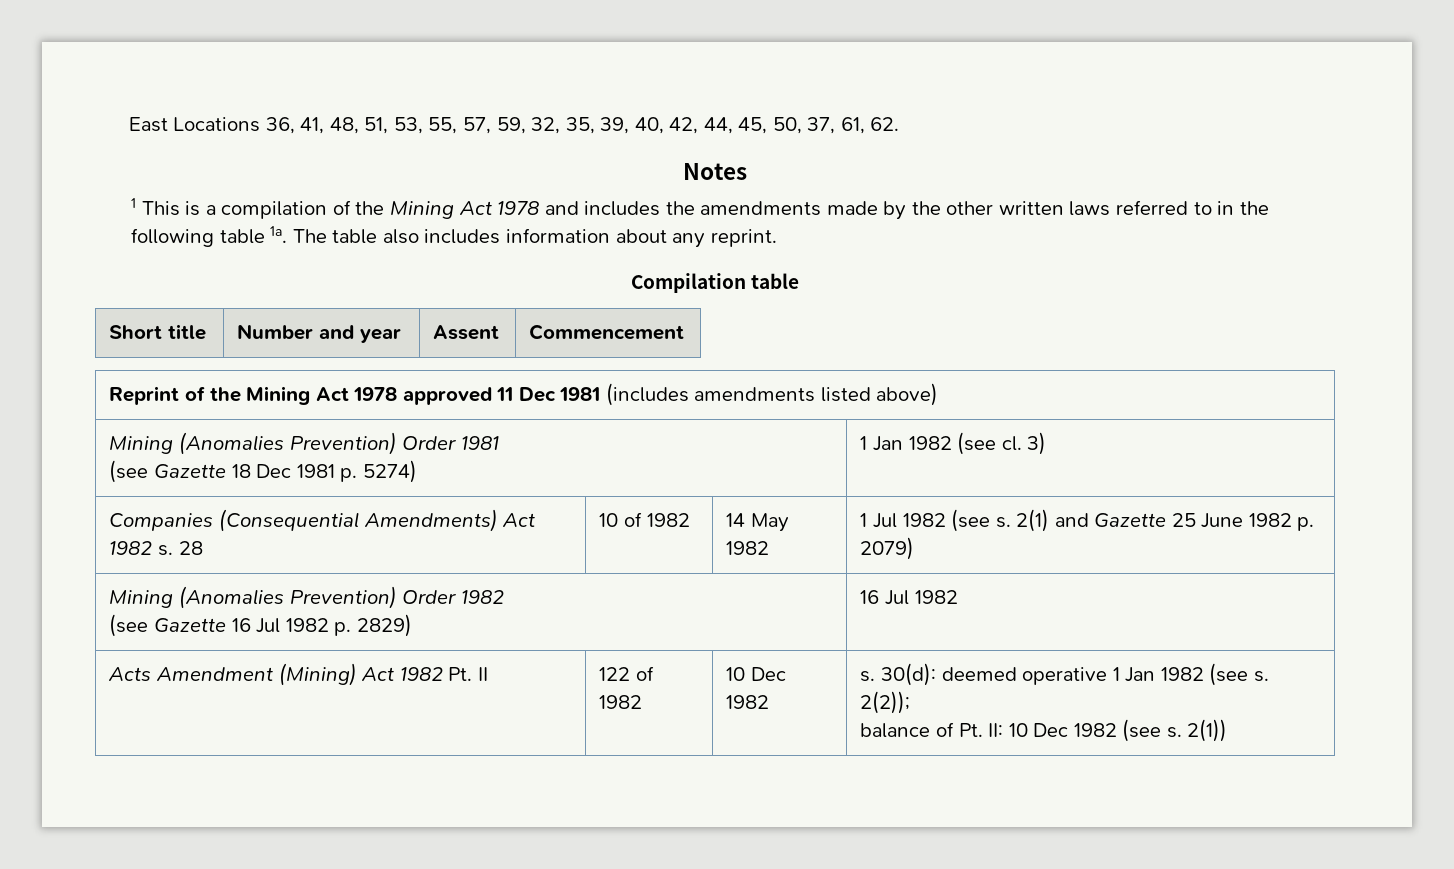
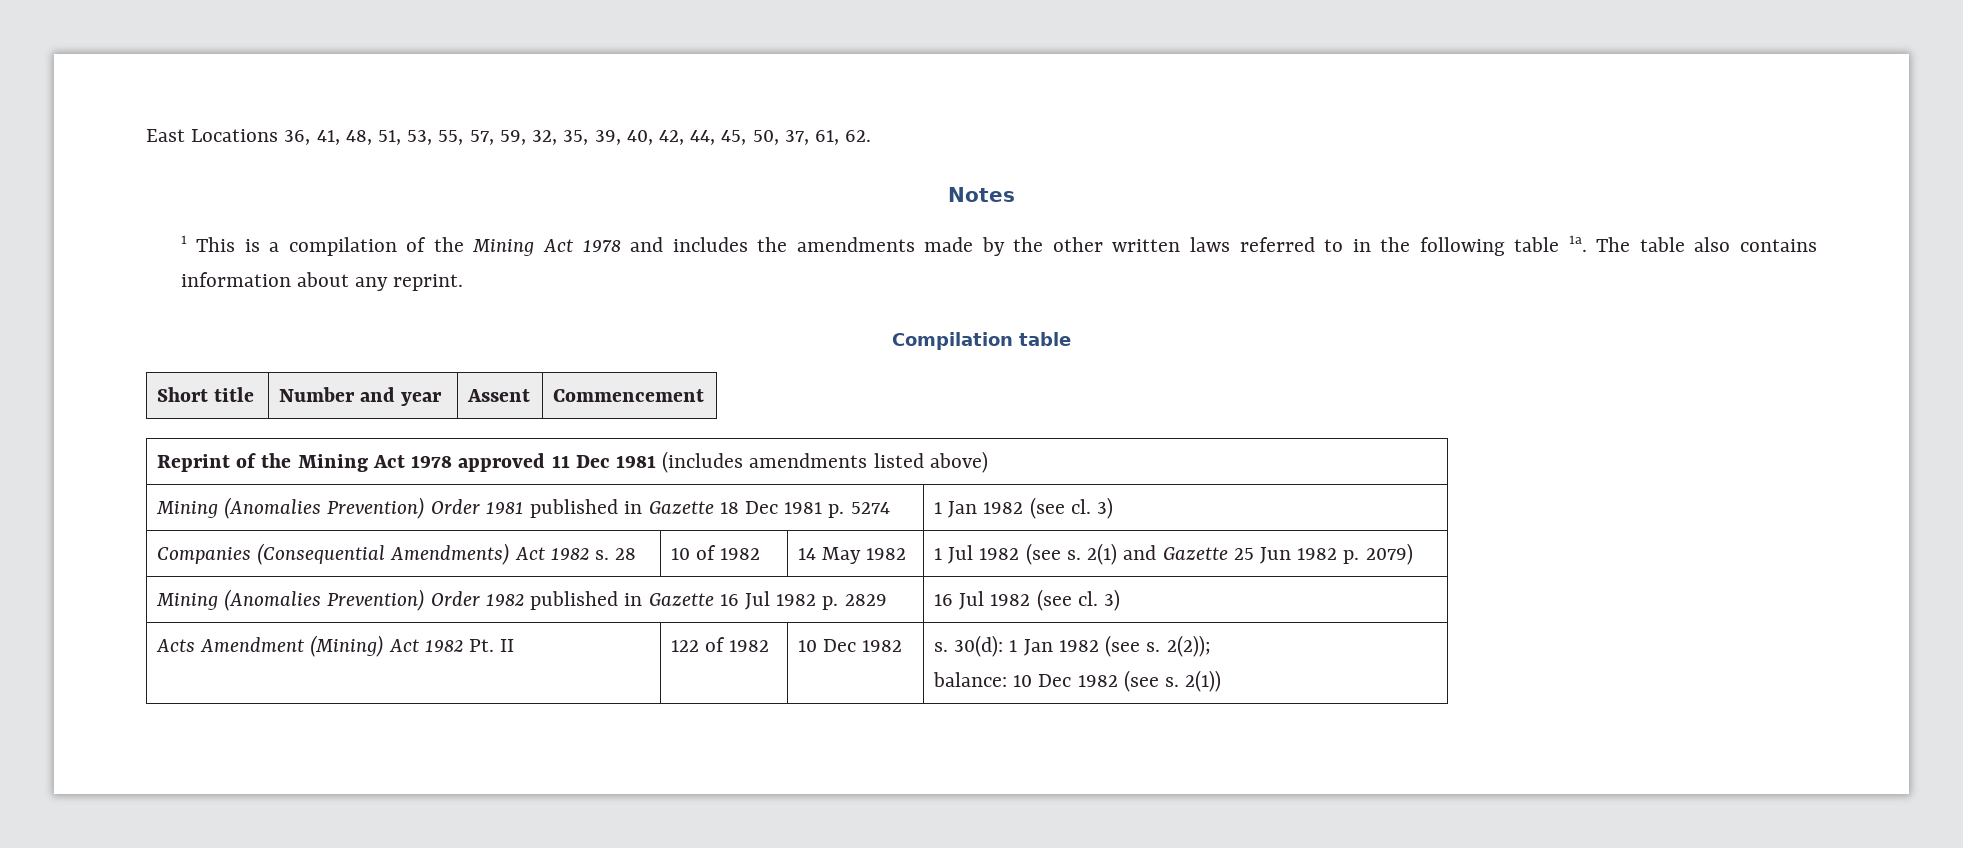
- The table also includes information about any reprint.
+ The table also contains information about any reprint.
- Mining (Anomalies Prevention) Order 1981
- (see Gazette 18 Dec 1981 p. 5274) | 1 Jan 1982 (see cl. 3)
+ Mining (Anomalies Prevention) Order 1981 published in Gazette 18 Dec 1981 p. 5274 | 1 Jan 1982 (see cl. 3)
- Companies (Consequential Amendments) Act 1982 s. 28 | 10 of 1982 | 14 May 1982 | 1 Jul 1982 (see s. 2(1) and Gazette 25 June 1982 p. 2079)
+ Companies (Consequential Amendments) Act 1982 s. 28 | 10 of 1982 | 14 May 1982 | 1 Jul 1982 (see s. 2(1) and Gazette 25 Jun 1982 p. 2079)
- Mining (Anomalies Prevention) Order 1982
- (see Gazette 16 Jul 1982 p. 2829) | 16 Jul 1982
+ Mining (Anomalies Prevention) Order 1982 published in Gazette 16 Jul 1982 p. 2829 | 16 Jul 1982 (see cl. 3)
- Acts Amendment (Mining) Act 1982 Pt. II | 122 of 1982 | 10 Dec 1982 | s. 30(d): deemed operative 1 Jan 1982 (see s. 2(2));
- balance of Pt. II: 10 Dec 1982 (see s. 2(1))
+ Acts Amendment (Mining) Act 1982 Pt. II | 122 of 1982 | 10 Dec 1982 | s. 30(d): 1 Jan 1982 (see s. 2(2));
+ balance: 10 Dec 1982 (see s. 2(1))

